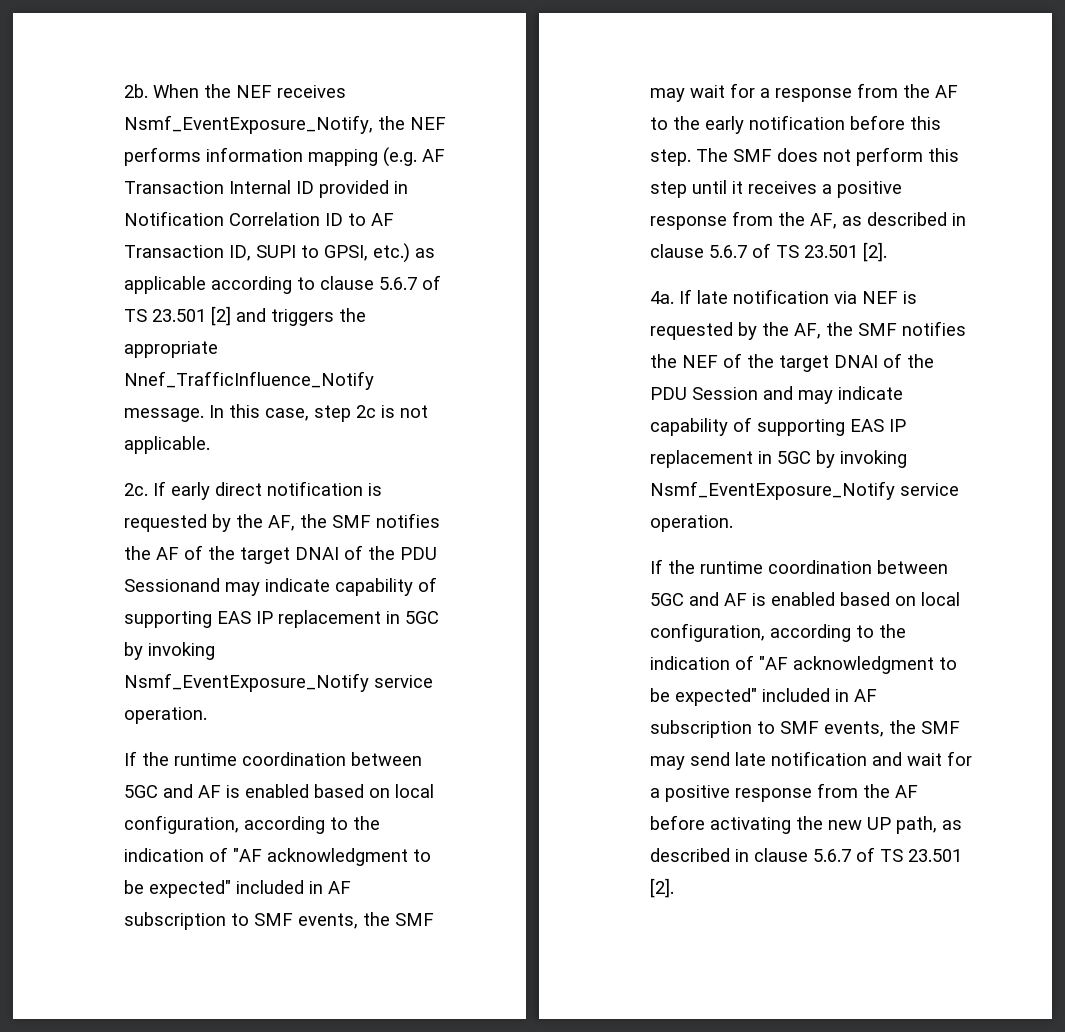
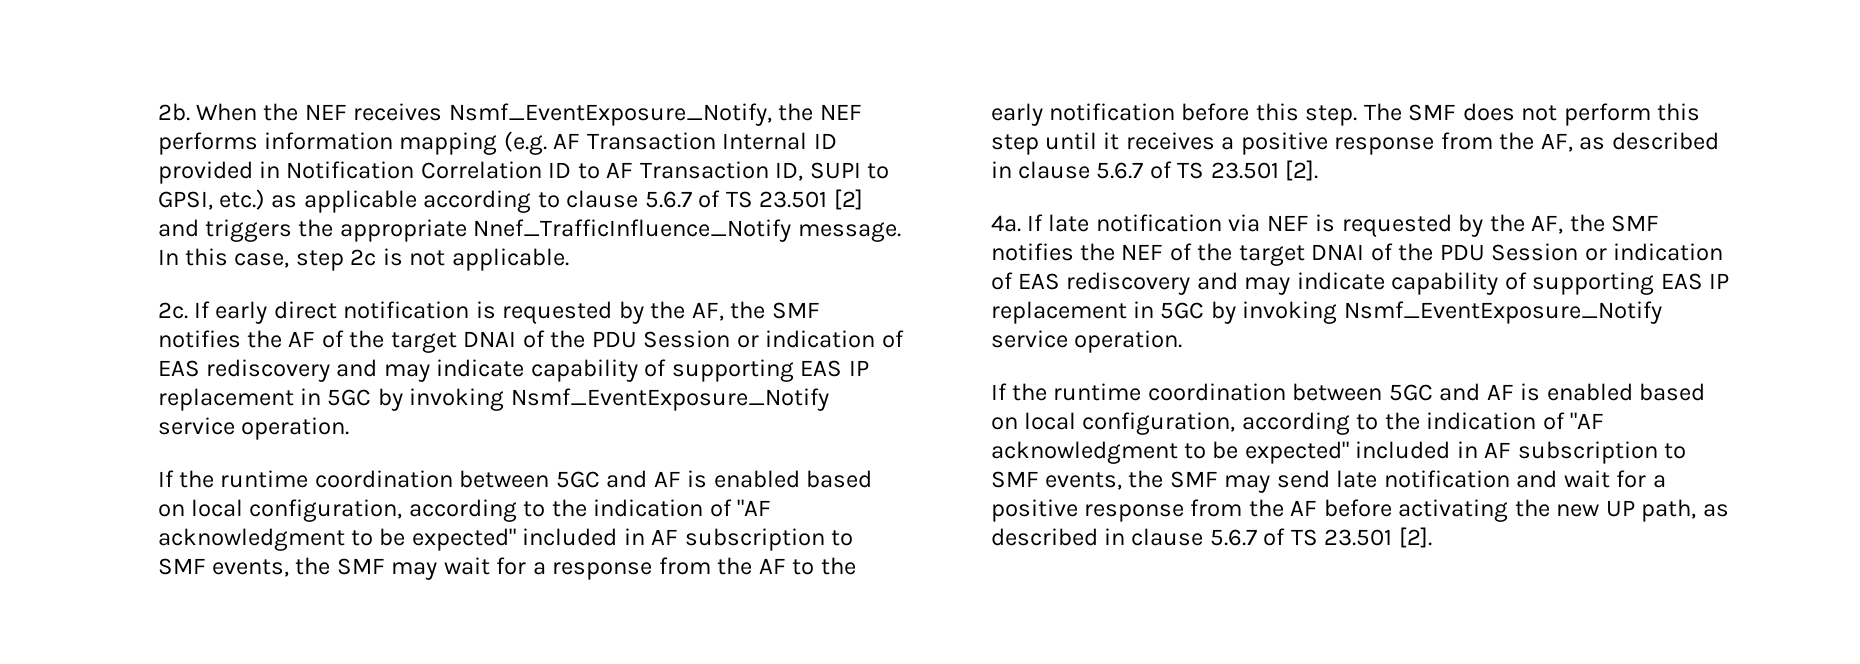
- If early direct notification is requested by the AF, the SMF notifies the AF of the target DNAI of the PDU Sessionand may indicate capability of supporting EAS IP replacement in 5GC by invoking Nsmf_EventExposure_Notify service operation.
+ If early direct notification is requested by the AF, the SMF notifies the AF of the target DNAI of the PDU Session or indication of EAS rediscovery and may indicate capability of supporting EAS IP replacement in 5GC by invoking Nsmf_EventExposure_Notify service operation.
- If late notification via NEF is requested by the AF, the SMF notifies the NEF of the target DNAI of the PDU Session and may indicate capability of supporting EAS IP replacement in 5GC by invoking Nsmf_EventExposure_Notify service operation.
+ If late notification via NEF is requested by the AF, the SMF notifies the NEF of the target DNAI of the PDU Session or indication of EAS rediscovery and may indicate capability of supporting EAS IP replacement in 5GC by invoking Nsmf_EventExposure_Notify service operation.

